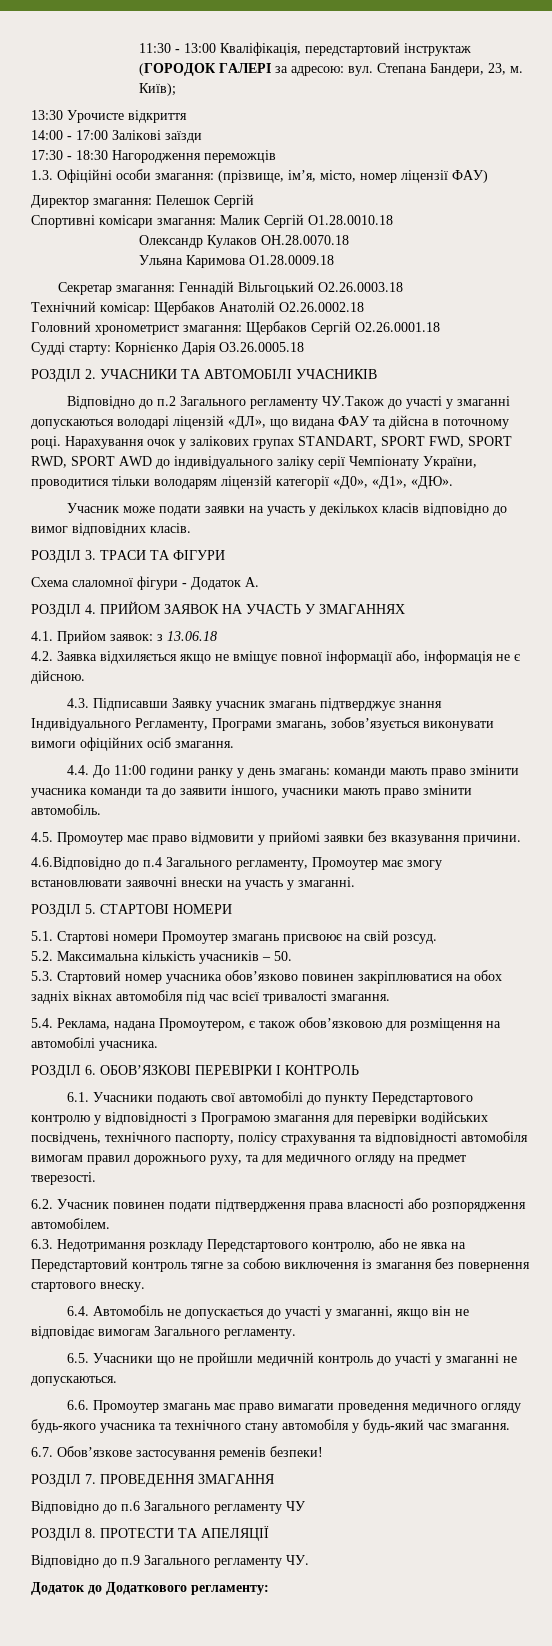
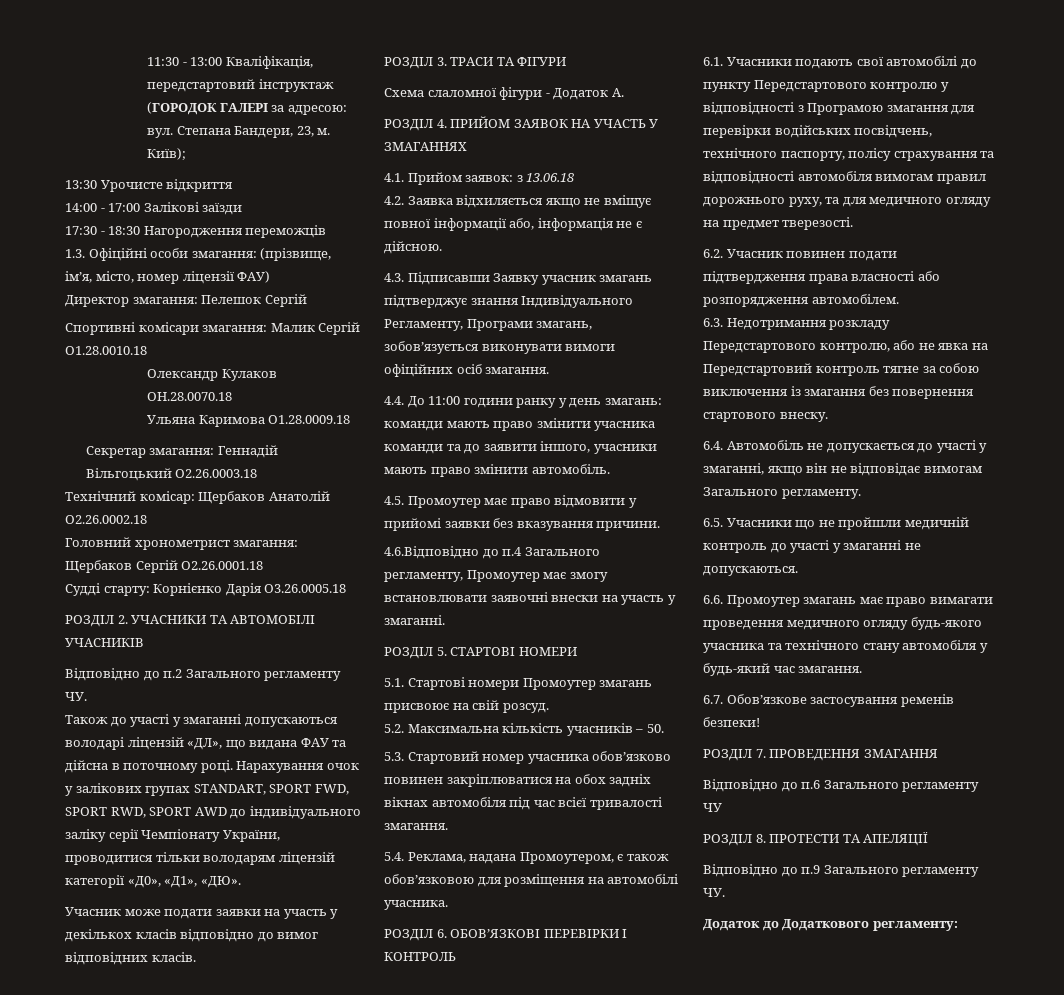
- Відповідно до п.2 Загального регламенту ЧУ.Також до участі у змаганні допускаються володарі ліцензій «ДЛ», що видана ФАУ та дійсна в поточному році.
+ Відповідно до п.2 Загального регламенту ЧУ.
+ Також до участі у змаганні допускаються володарі ліцензій «ДЛ», що видана ФАУ та дійсна в поточному році.

